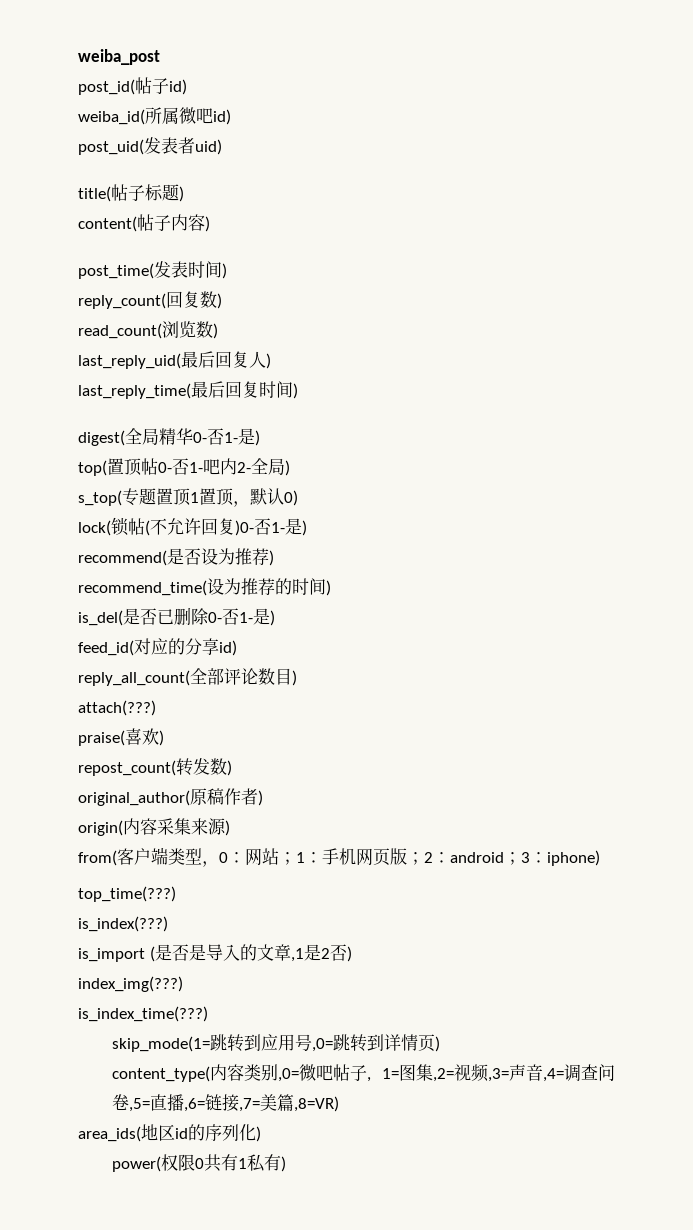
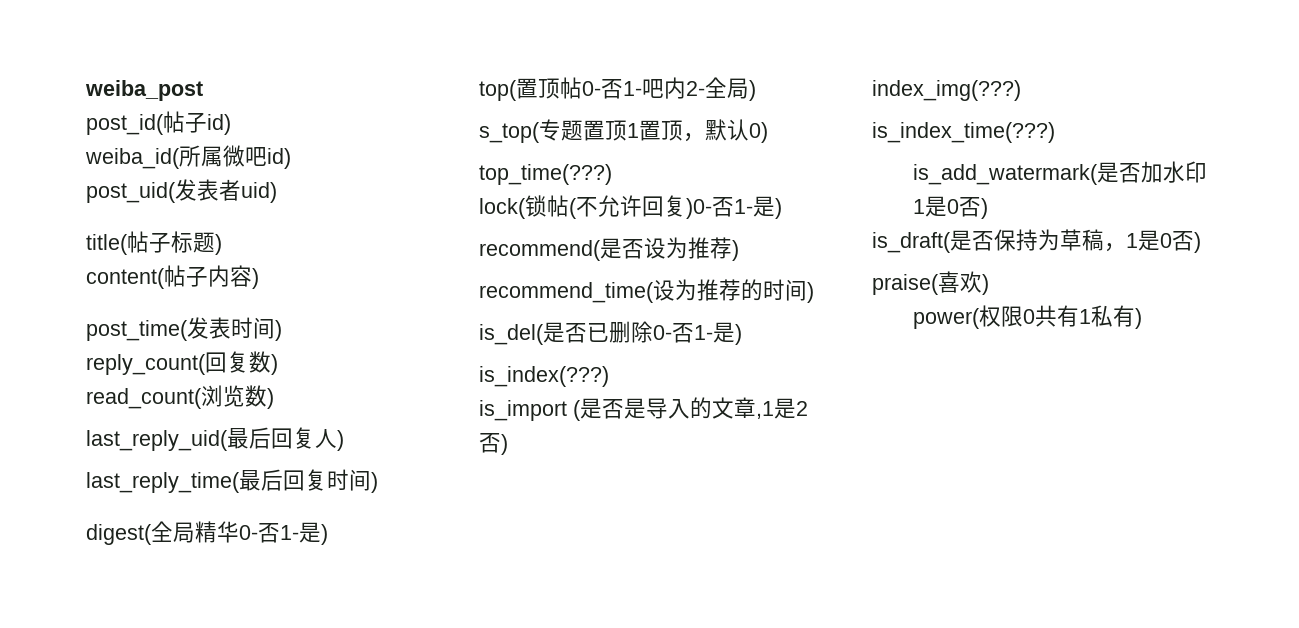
+ top_time(???)
- feed_id(对应的分享id)
- reply_all_count(全部评论数目)
- attach(???)
- praise(喜欢)
- repost_count(转发数)
- original_author(原稿作者)
- origin(内容采集来源)
- from(客户端类型，0：网站；1：手机网页版；2：android；3：iphone)
- top_time(???)
- skip_mode(1=跳转到应用号,0=跳转到详情页)
- content_type(内容类别,0=微吧帖子, 1=图集,2=视频,3=声音,4=调查问卷,5=直播,6=链接,7=美篇,8=VR)
- area_ids(地区id的序列化)
+ is_add_watermark(是否加水印1是0否)
+ is_draft(是否保持为草稿，1是0否)
+ praise(喜欢)

